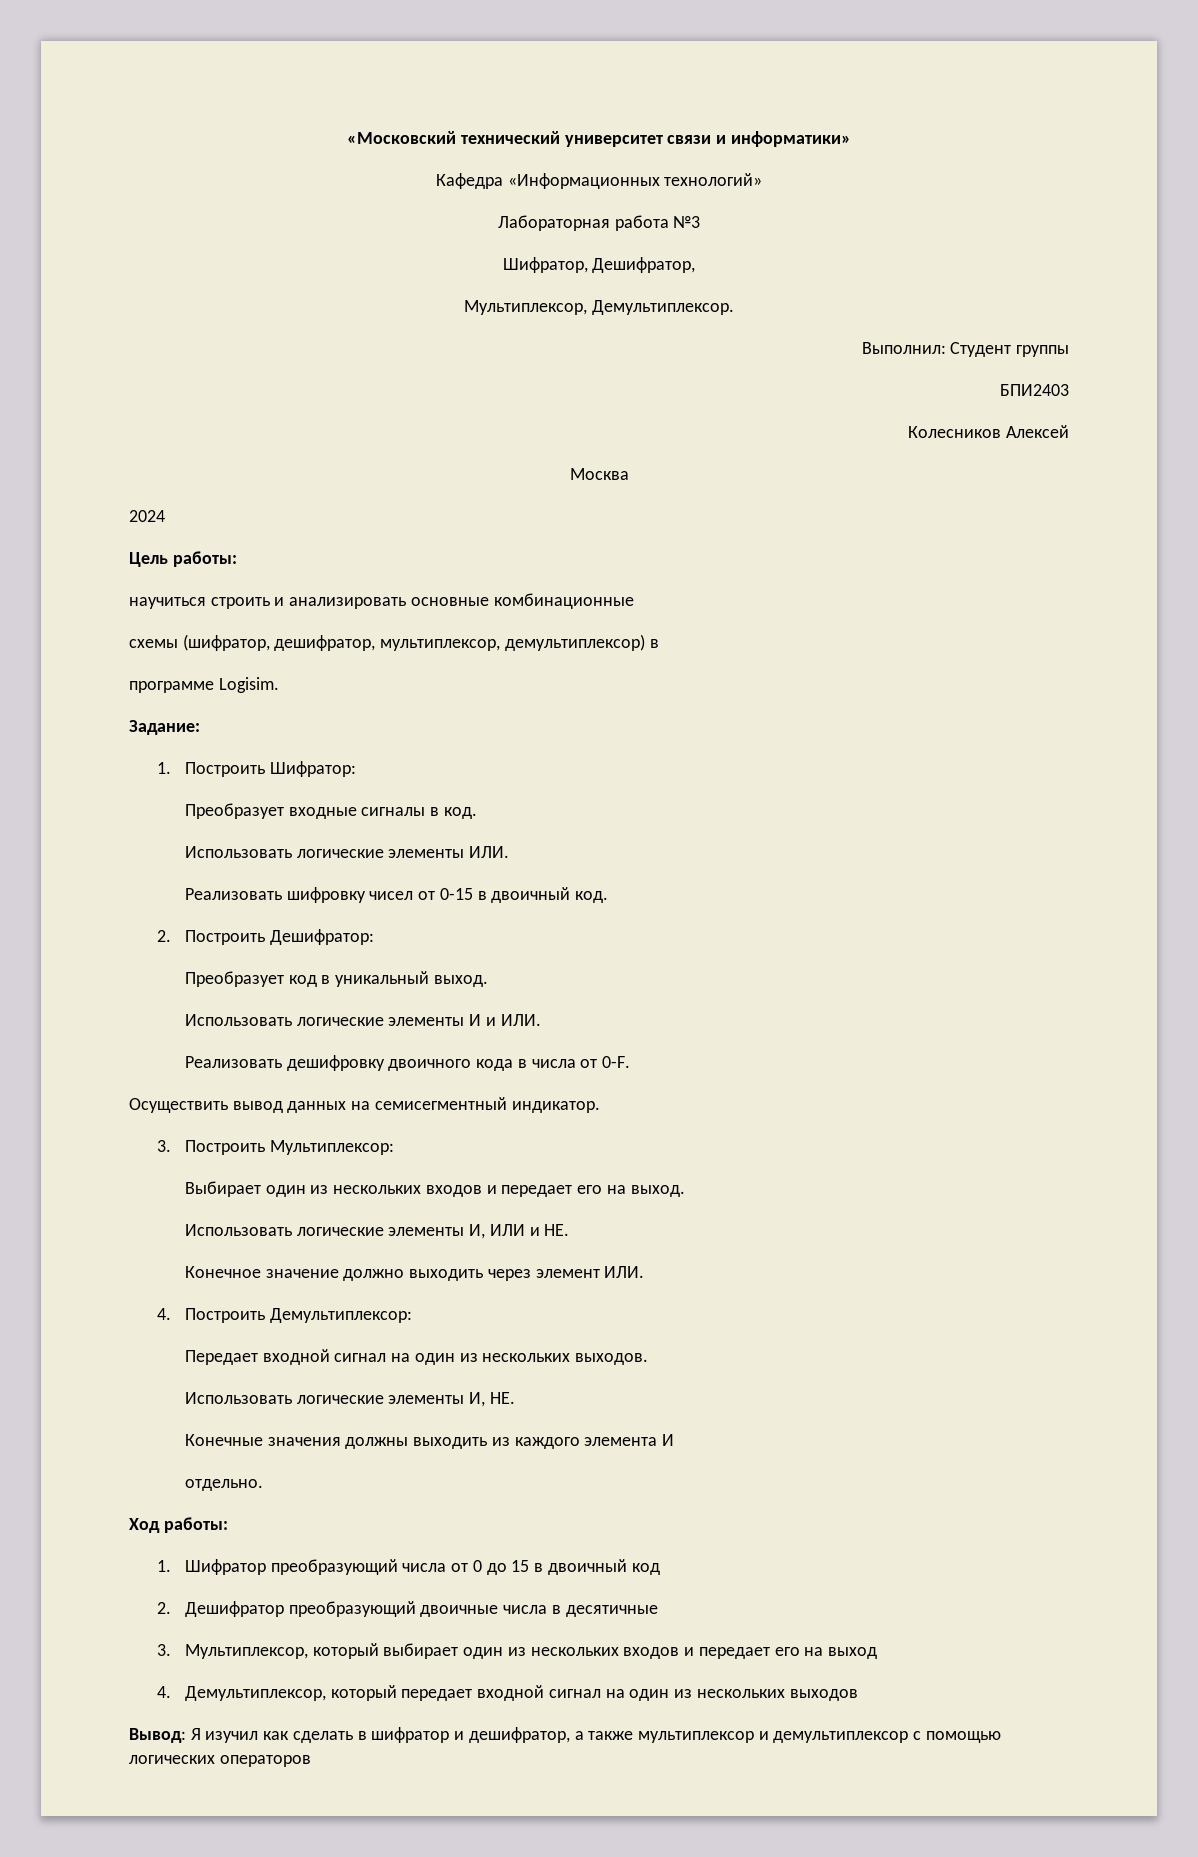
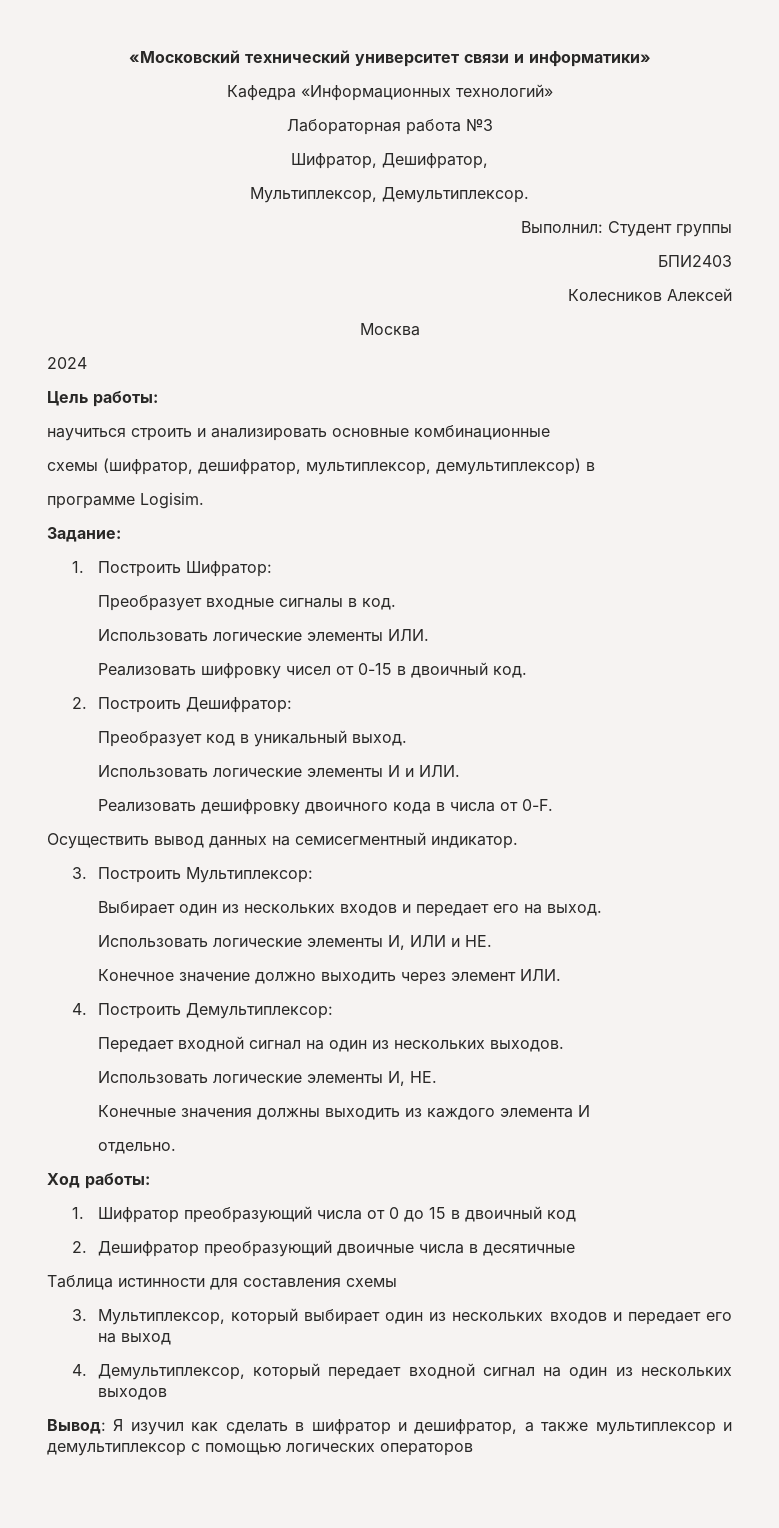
+ Таблица истинности для составления схемы

